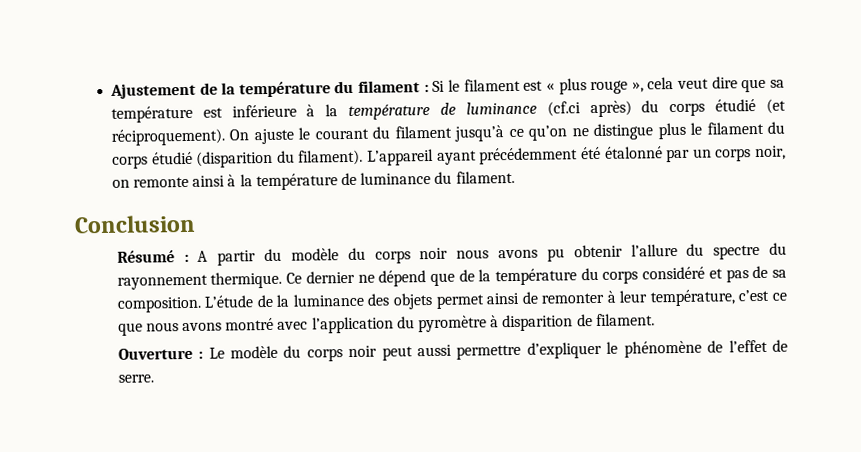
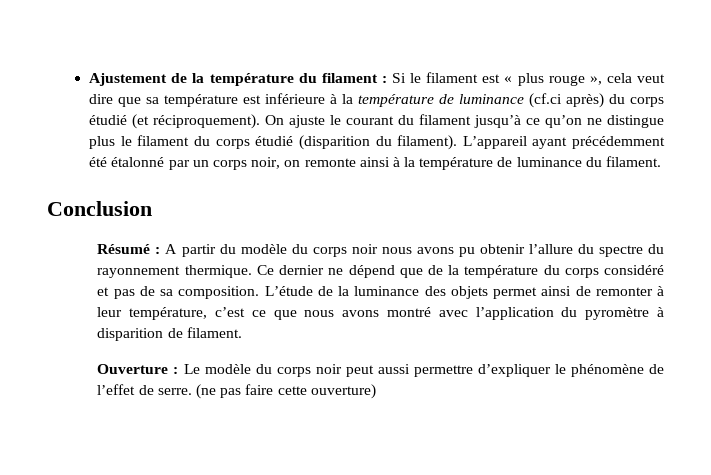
+ (ne pas faire cette ouverture)

